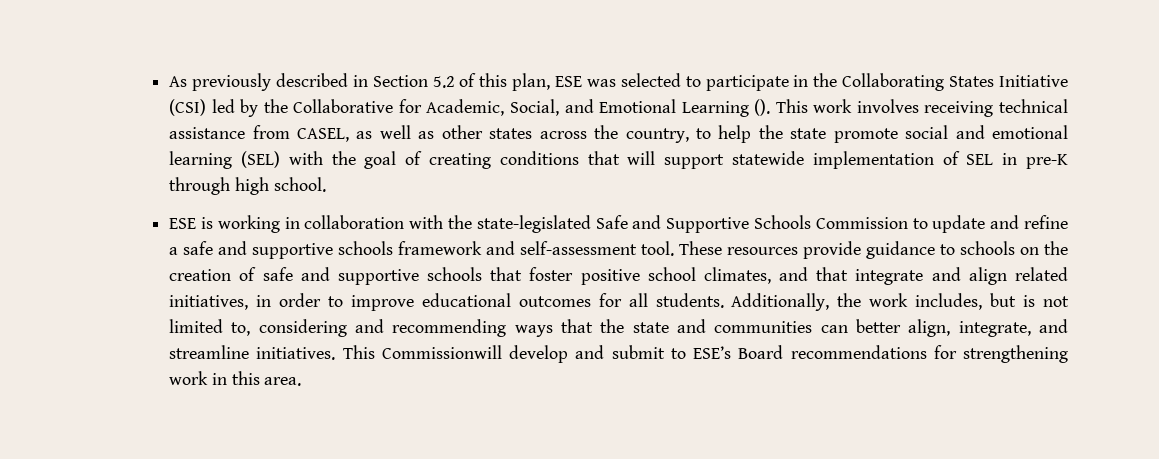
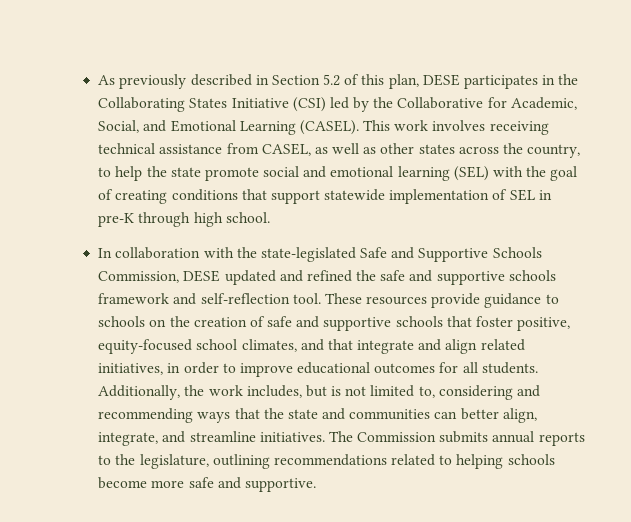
- As previously described in Section 5.2 of this plan, ESE was selected to participate in the Collaborating States Initiative (CSI) led by the Collaborative for Academic, Social, and Emotional Learning ().
+ As previously described in Section 5.2 of this plan, DESE participates in the Collaborating States Initiative (CSI) led by the Collaborative for Academic, Social, and Emotional Learning (CASEL).
- This work involves receiving technical assistance from CASEL, as well as other states across the country, to help the state promote social and emotional learning (SEL) with the goal of creating conditions that will support statewide implementation of SEL in pre-K through high school.
+ This work involves receiving technical assistance from CASEL, as well as other states across the country, to help the state promote social and emotional learning (SEL) with the goal of creating conditions that support statewide implementation of SEL in pre-K through high school.
- ESE is working in collaboration with the state-legislated Safe and Supportive Schools Commission to update and refine a safe and supportive schools framework and self-assessment tool.
+ In collaboration with the state-legislated Safe and Supportive Schools Commission, DESE updated and refined the safe and supportive schools framework and self-reflection tool.
- These resources provide guidance to schools on the creation of safe and supportive schools that foster positive school climates, and that integrate and align related initiatives, in order to improve educational outcomes for all students.
+ These resources provide guidance to schools on the creation of safe and supportive schools that foster positive, equity-focused school climates, and that integrate and align related initiatives, in order to improve educational outcomes for all students.
- This Commissionwill develop and submit to ESE’s Board recommendations for strengthening work in this area.
+ The Commission submits annual reports to the legislature, outlining recommendations related to helping schools become more safe and supportive.

